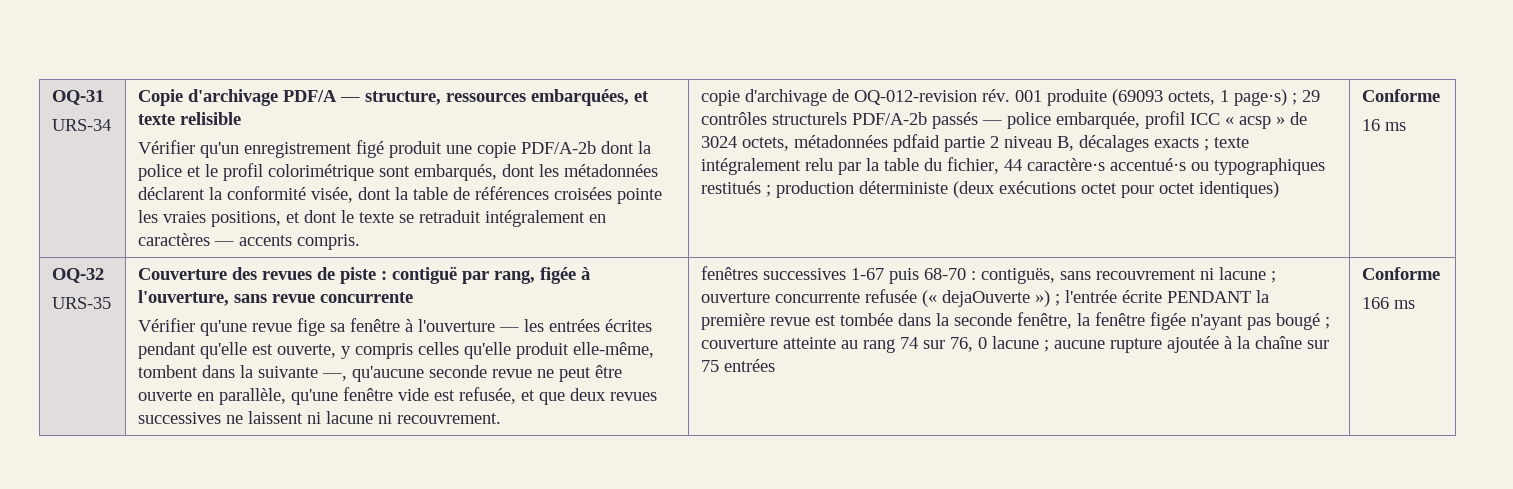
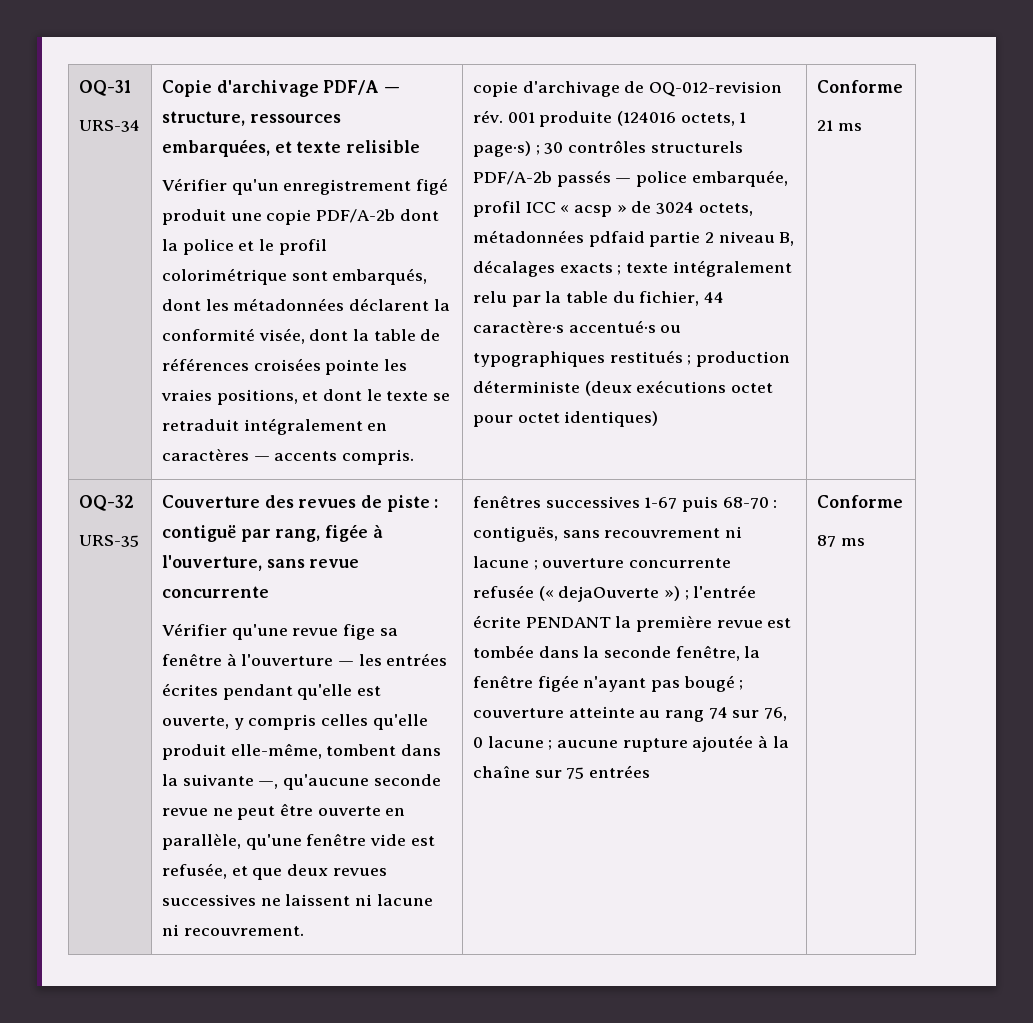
- 001 produite (69093 octets, 1 page·s) ; 29 contrôles structurels PDF/A-2b passés — police embarquée, profil ICC « acsp » de 3024 octets, métadonnées pdfaid partie 2 niveau B, décalages exacts ; texte intégralement relu par la table du fichier, 44 caractère·s accentué·s ou typographiques restitués ; production déterministe (deux exécutions octet pour octet identiques)
+ 001 produite (124016 octets, 1 page·s) ; 30 contrôles structurels PDF/A-2b passés — police embarquée, profil ICC « acsp » de 3024 octets, métadonnées pdfaid partie 2 niveau B, décalages exacts ; texte intégralement relu par la table du fichier, 44 caractère·s accentué·s ou typographiques restitués ; production déterministe (deux exécutions octet pour octet identiques)
- 16 ms
+ 21 ms
- 166 ms
+ 87 ms

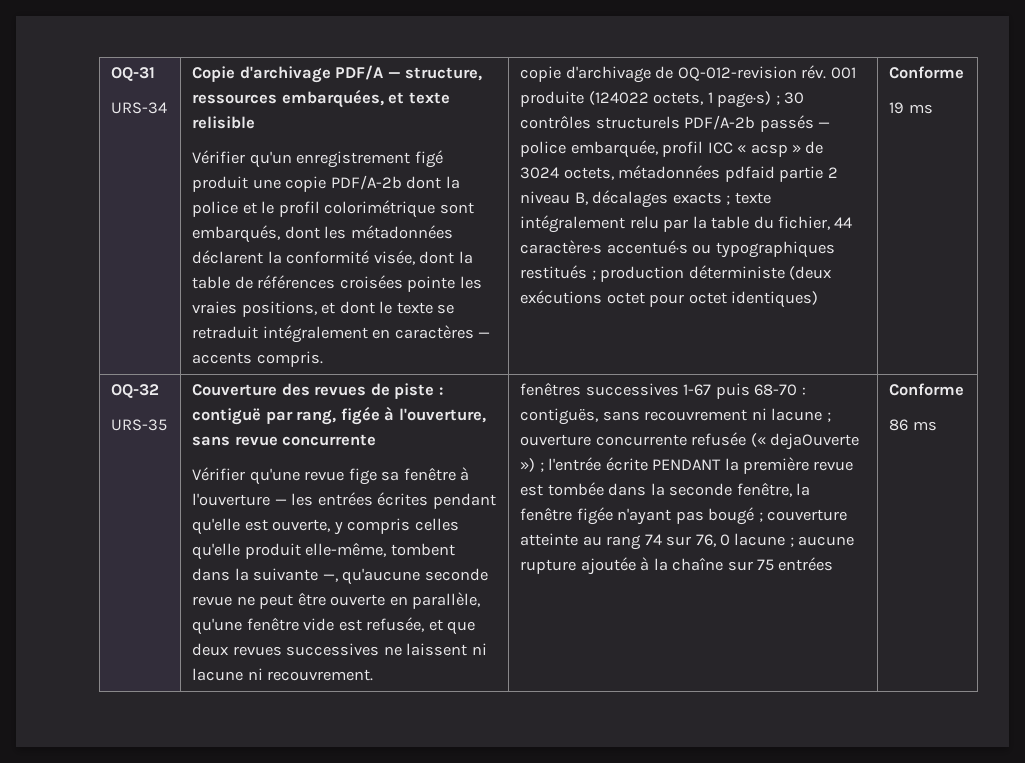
- 001 produite (124016 octets, 1 page·s) ; 30 contrôles structurels PDF/A-2b passés — police embarquée, profil ICC « acsp » de 3024 octets, métadonnées pdfaid partie 2 niveau B, décalages exacts ; texte intégralement relu par la table du fichier, 44 caractère·s accentué·s ou typographiques restitués ; production déterministe (deux exécutions octet pour octet identiques)
+ 001 produite (124022 octets, 1 page·s) ; 30 contrôles structurels PDF/A-2b passés — police embarquée, profil ICC « acsp » de 3024 octets, métadonnées pdfaid partie 2 niveau B, décalages exacts ; texte intégralement relu par la table du fichier, 44 caractère·s accentué·s ou typographiques restitués ; production déterministe (deux exécutions octet pour octet identiques)
- 21 ms
+ 19 ms
- 87 ms
+ 86 ms

